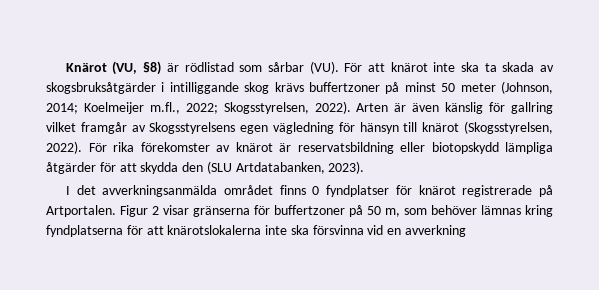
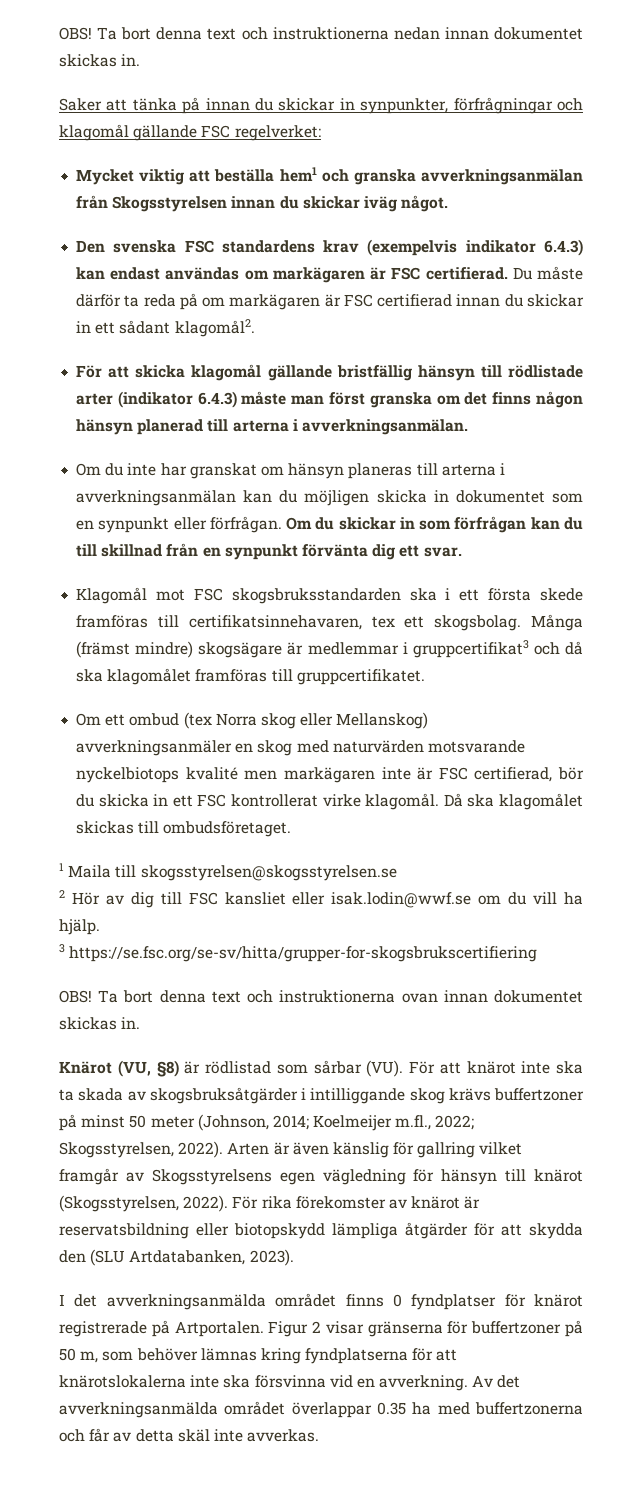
+ OBS! Ta bort denna text och instruktionerna nedan innan dokumentet skickas in.
+ Saker att tänka på innan du skickar in synpunkter, förfrågningar och klagomål gällande FSC regelverket:
+ Mycket viktig att beställa hem1 och granska avverkningsanmälan från Skogsstyrelsen innan du skickar iväg något.
+ Den svenska FSC standardens krav (exempelvis indikator 6.4.3) kan endast användas om markägaren är FSC certifierad. Du måste därför ta reda på om markägaren är FSC certifierad innan du skickar in ett sådant klagomål2.
+ För att skicka klagomål gällande bristfällig hänsyn till rödlistade arter (indikator 6.4.3) måste man först granska om det finns någon hänsyn planerad till arterna i avverkningsanmälan.
+ Om du inte har granskat om hänsyn planeras till arterna i avverkningsanmälan kan du möjligen skicka in dokumentet som en synpunkt eller förfrågan. Om du skickar in som förfrågan kan du till skillnad från en synpunkt förvänta dig ett svar.
+ Klagomål mot FSC skogsbruksstandarden ska i ett första skede framföras till certifikatsinnehavaren, tex ett skogsbolag. Många (främst mindre) skogsägare är medlemmar i gruppcertifikat3 och då ska klagomålet framföras till gruppcertifikatet.
+ Om ett ombud (tex Norra skog eller Mellanskog) avverkningsanmäler en skog med naturvärden motsvarande nyckelbiotops kvalité men markägaren inte är FSC certifierad, bör du skicka in ett FSC kontrollerat virke klagomål. Då ska klagomålet skickas till ombudsföretaget.
+ 1 Maila till skogsstyrelsen@skogsstyrelsen.se
+ 2 Hör av dig till FSC kansliet eller isak.lodin@wwf.se om du vill ha hjälp.
+ 3 https://se.fsc.org/se-sv/hitta/grupper-for-skogsbrukscertifiering
+ OBS! Ta bort denna text och instruktionerna ovan innan dokumentet skickas in.
- Figur 2 visar gränserna för buffertzoner på 50 m, som behöver lämnas kring fyndplatserna för att knärotslokalerna inte ska försvinna vid en avverkning
+ Figur 2 visar gränserna för buffertzoner på 50 m, som behöver lämnas kring fyndplatserna för att knärotslokalerna inte ska försvinna vid en avverkning. Av det avverkningsanmälda området överlappar 0.35 ha med buffertzonerna och får av detta skäl inte avverkas.

